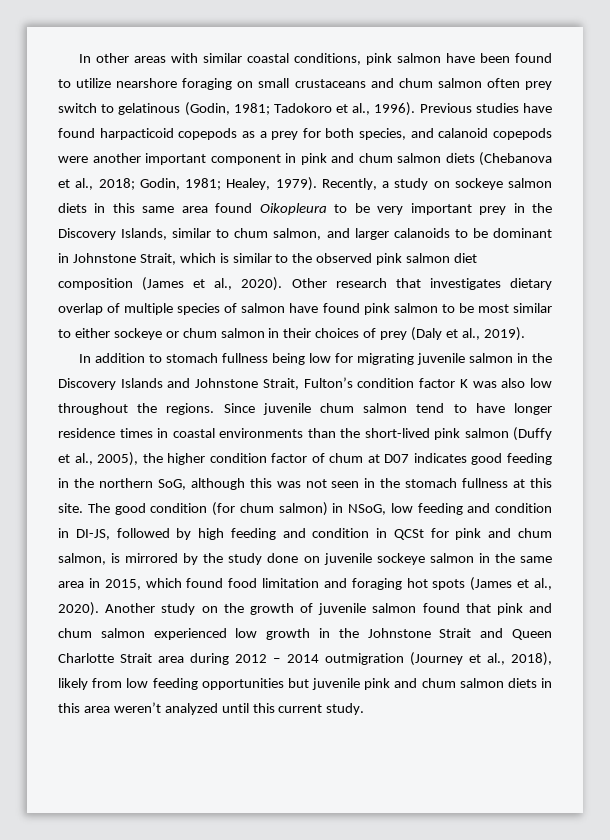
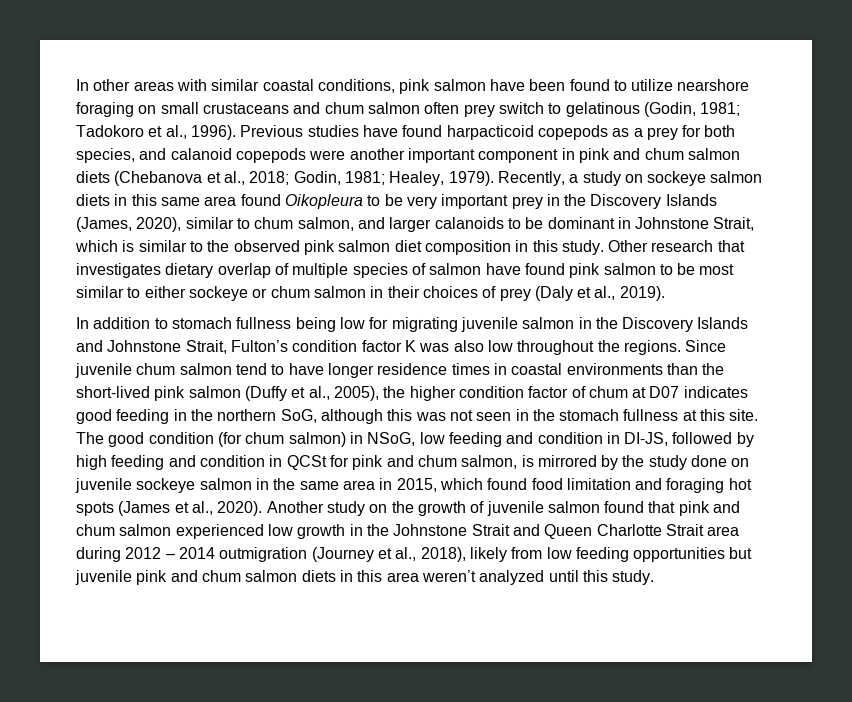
- Recently, a study on sockeye salmon diets in this same area found Oikopleura to be very important prey in the Discovery Islands, similar to chum salmon, and larger calanoids to be dominant in Johnstone Strait, which is similar to the observed pink salmon diet composition (James et al., 2020).
+ Recently, a study on sockeye salmon diets in this same area found Oikopleura to be very important prey in the Discovery Islands (James, 2020), similar to chum salmon, and larger calanoids to be dominant in Johnstone Strait, which is similar to the observed pink salmon diet composition in this study.
- Another study on the growth of juvenile salmon found that pink and chum salmon experienced low growth in the Johnstone Strait and Queen Charlotte Strait area during 2012 – 2014 outmigration (Journey et al., 2018), likely from low feeding opportunities but juvenile pink and chum salmon diets in this area weren’t analyzed until this current study.
+ Another study on the growth of juvenile salmon found that pink and chum salmon experienced low growth in the Johnstone Strait and Queen Charlotte Strait area during 2012 – 2014 outmigration (Journey et al., 2018), likely from low feeding opportunities but juvenile pink and chum salmon diets in this area weren’t analyzed until this study.

